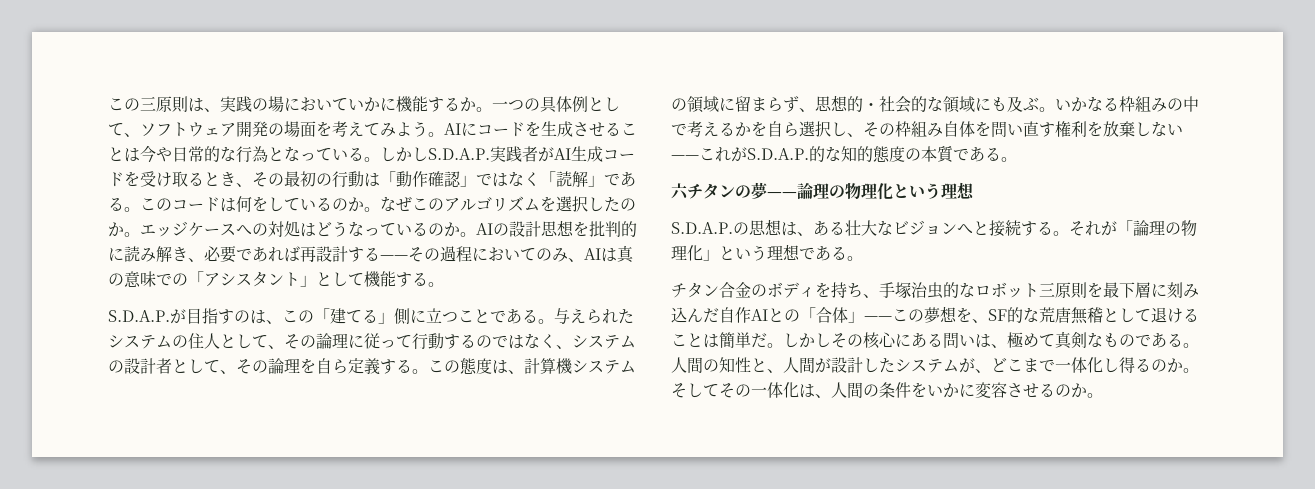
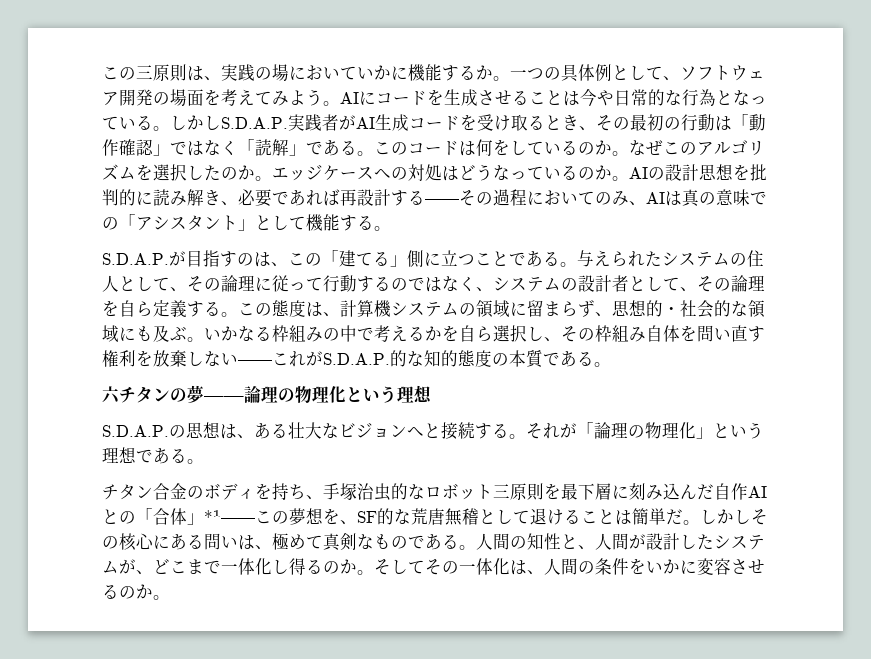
- チタン合金のボディを持ち、手塚治虫的なロボット三原則を最下層に刻み込んだ自作AIとの「合体」——この夢想を、SF的な荒唐無稽として退けることは簡単だ。
+ チタン合金のボディを持ち、手塚治虫的なロボット三原則を最下層に刻み込んだ自作AIとの「合体」*¹——この夢想を、SF的な荒唐無稽として退けることは簡単だ。

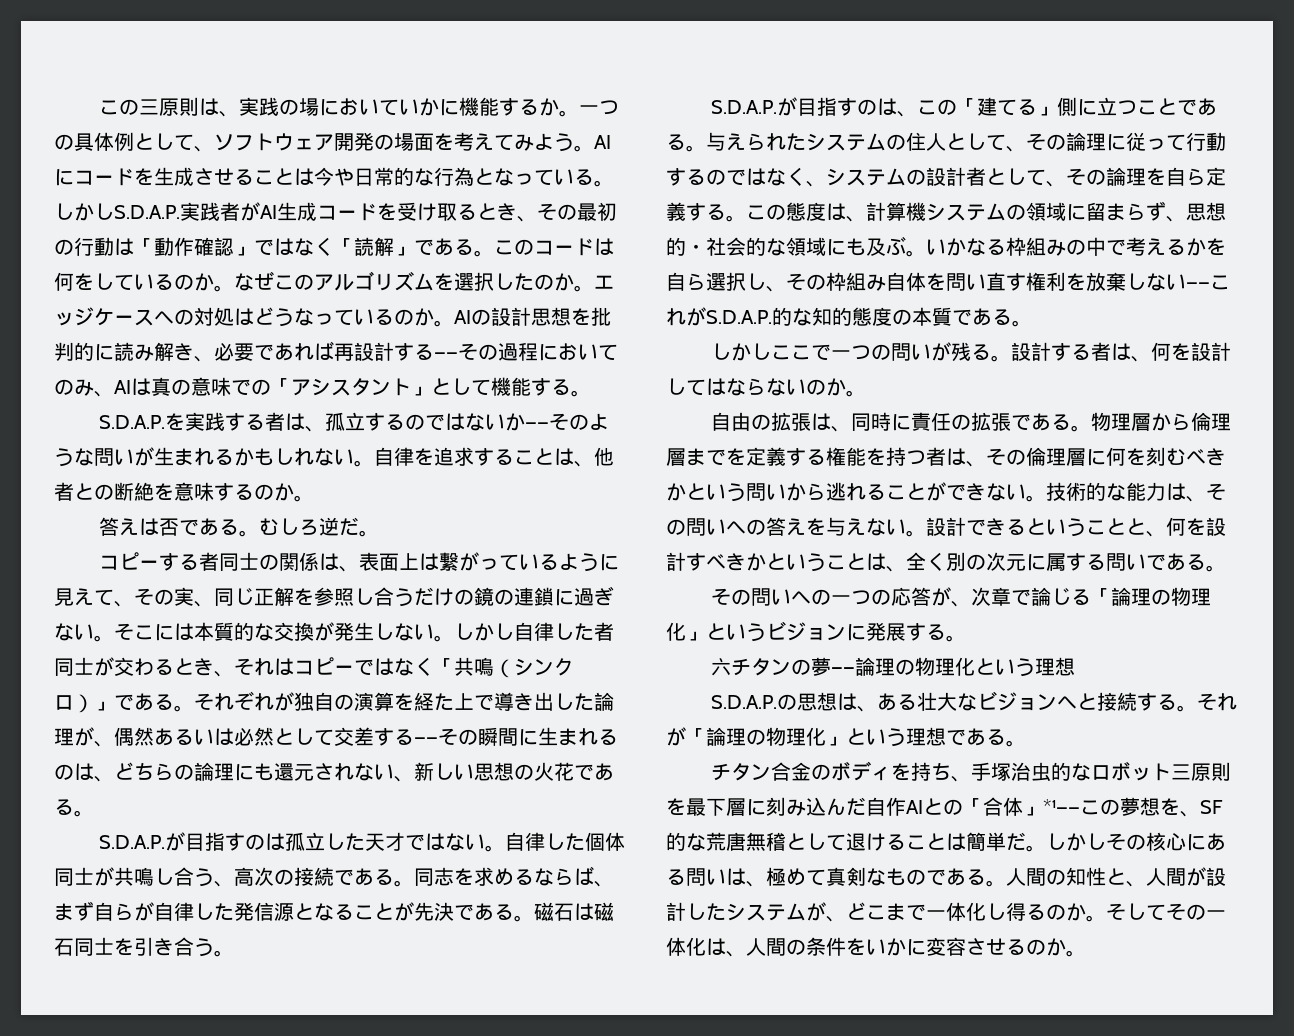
+ S.D.A.P.を実践する者は、孤立するのではないか——そのような問いが生まれるかもしれない。自律を追求することは、他者との断絶を意味するのか。
+ 答えは否である。むしろ逆だ。
+ コピーする者同士の関係は、表面上は繋がっているように見えて、その実、同じ正解を参照し合うだけの鏡の連鎖に過ぎない。そこには本質的な交換が発生しない。しかし自律した者同士が交わるとき、それはコピーではなく「共鳴（シンクロ）」である。それぞれが独自の演算を経た上で導き出した論理が、偶然あるいは必然として交差する——その瞬間に生まれるのは、どちらの論理にも還元されない、新しい思想の火花である。
+ S.D.A.P.が目指すのは孤立した天才ではない。自律した個体同士が共鳴し合う、高次の接続である。同志を求めるならば、まず自らが自律した発信源となることが先決である。磁石は磁石同士を引き合う。
+ しかしここで一つの問いが残る。設計する者は、何を設計してはならないのか。
+ 自由の拡張は、同時に責任の拡張である。物理層から倫理層までを定義する権能を持つ者は、その倫理層に何を刻むべきかという問いから逃れることができない。技術的な能力は、その問いへの答えを与えない。設計できるということと、何を設計すべきかということは、全く別の次元に属する問いである。
+ その問いへの一つの応答が、次章で論じる「論理の物理化」というビジョンに発展する。

